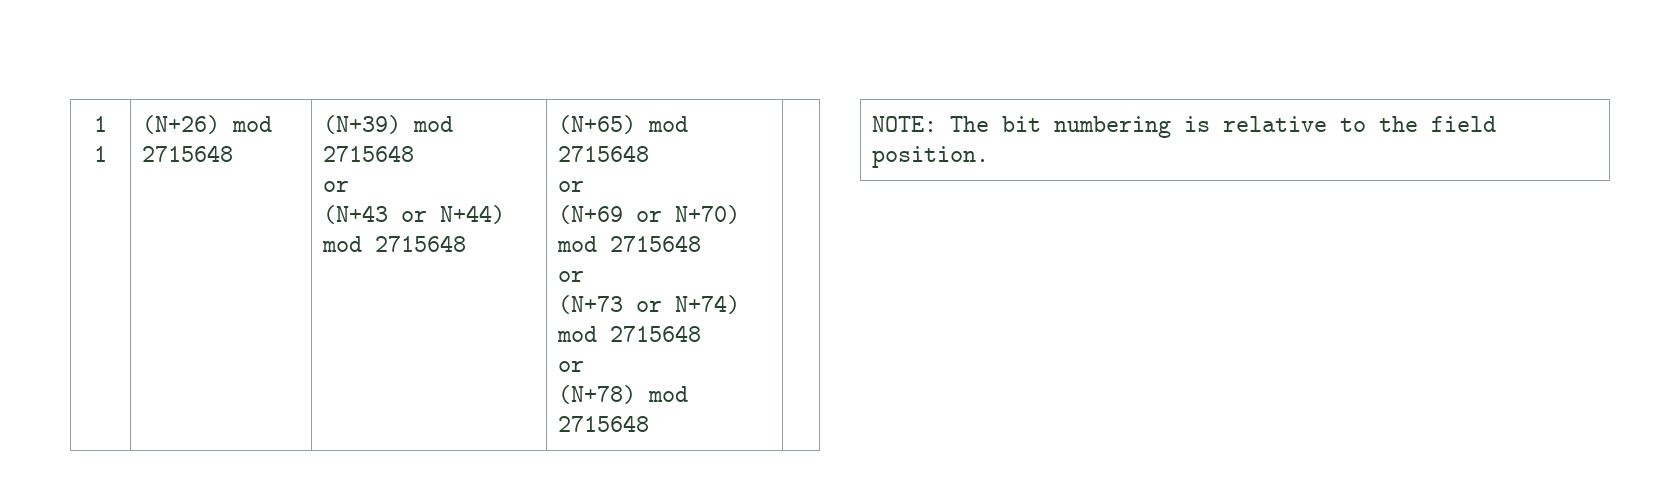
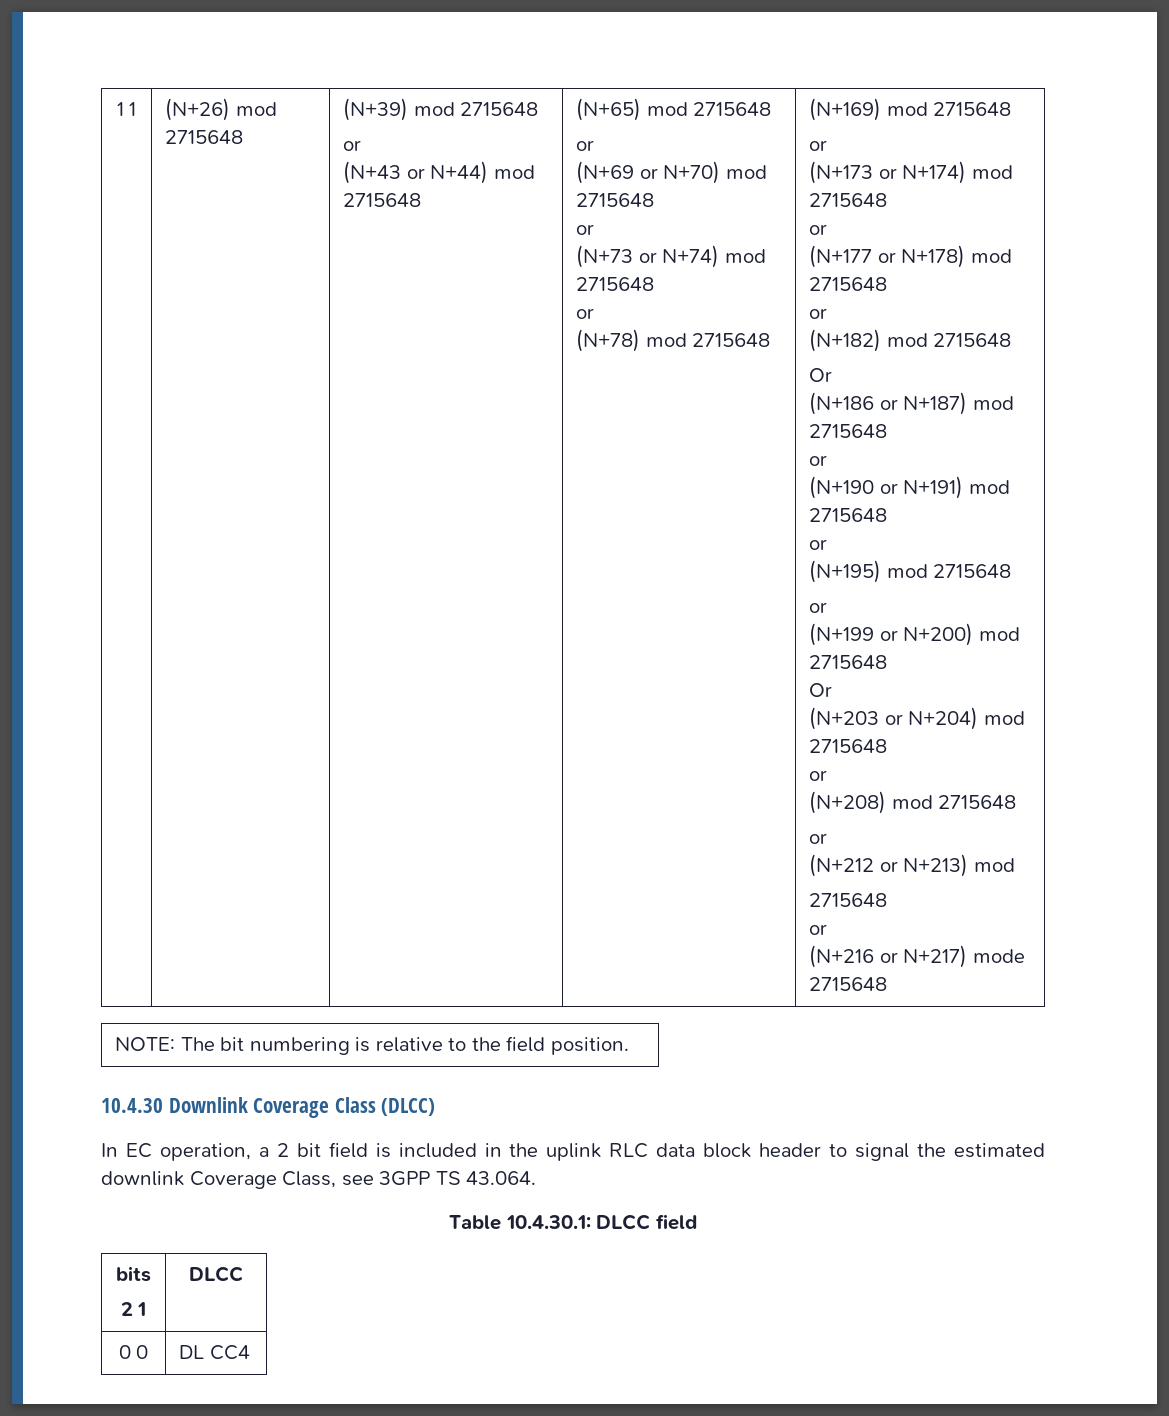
+ (N+169) mod 2715648
+ or
+ (N+173 or N+174) mod 2715648
+ or
+ (N+177 or N+178) mod 2715648
+ or
+ (N+182) mod 2715648
+ Or
+ (N+186 or N+187) mod 2715648
+ or
+ (N+190 or N+191) mod 2715648
+ or
+ (N+195) mod 2715648
+ or
+ (N+199 or N+200) mod 2715648
+ Or
+ (N+203 or N+204) mod 2715648
+ or
+ (N+208) mod 2715648
+ or
+ (N+212 or N+213) mod
+ 2715648
+ or
+ (N+216 or N+217) mode 2715648
+ 10.4.30 Downlink Coverage Class (DLCC)
+ In EC operation, a 2 bit field is included in the uplink RLC data block header to signal the estimated downlink Coverage Class, see 3GPP TS 43.064.
+ Table 10.4.30.1: DLCC field
+ bits
+ 2 1 | DLCC
+ 0 0 | DL CC4

